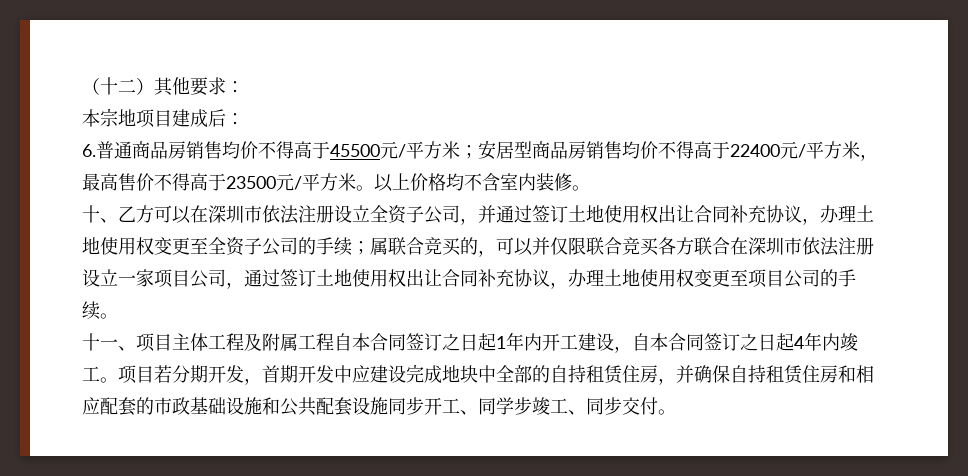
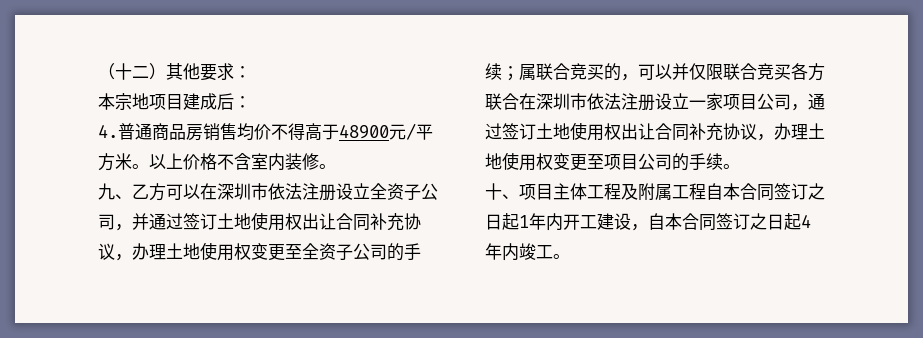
- 6.普通商品房销售均价不得高于45500元/平方米；安居型商品房销售均价不得高于22400元/平方米，最高售价不得高于23500元/平方米。
+ 4.普通商品房销售均价不得高于48900元/平方米。
- 以上价格均不含室内装修。
+ 以上价格不含室内装修。
- 十、乙方可以在深圳市依法注册设立全资子公司，并通过签订土地使用权出让合同补充协议，办理土地使用权变更至全资子公司的手续；
+ 九、乙方可以在深圳市依法注册设立全资子公司，并通过签订土地使用权出让合同补充协议，办理土地使用权变更至全资子公司的手续；
- 十一、项目主体工程及附属工程自本合同签订之日起1年内开工建设，自本合同签订之日起4年内竣工。项目若分期开发，首期开发中应建设完成地块中全部的自持租赁住房，并确保自持租赁住房和相应配套的市政基础设施和公共配套设施同步开工、同学步竣工、同步交付。
+ 十、项目主体工程及附属工程自本合同签订之日起1年内开工建设，自本合同签订之日起4年内竣工。

